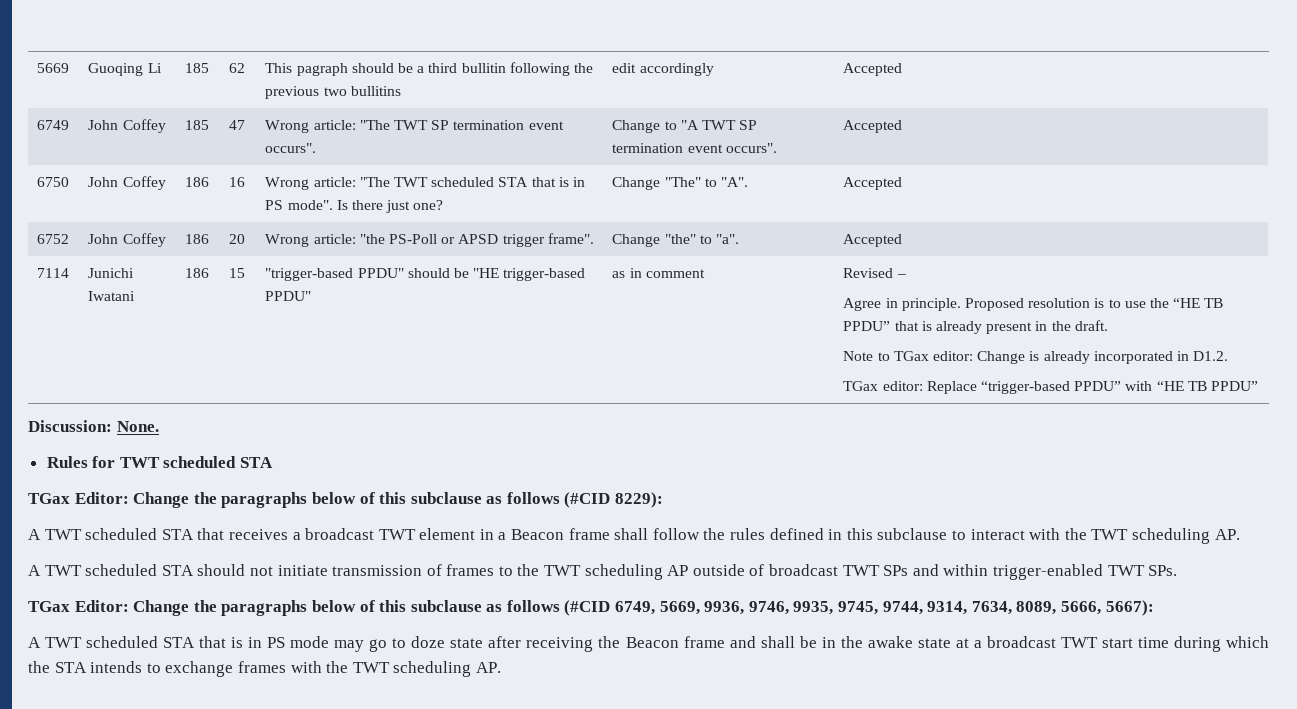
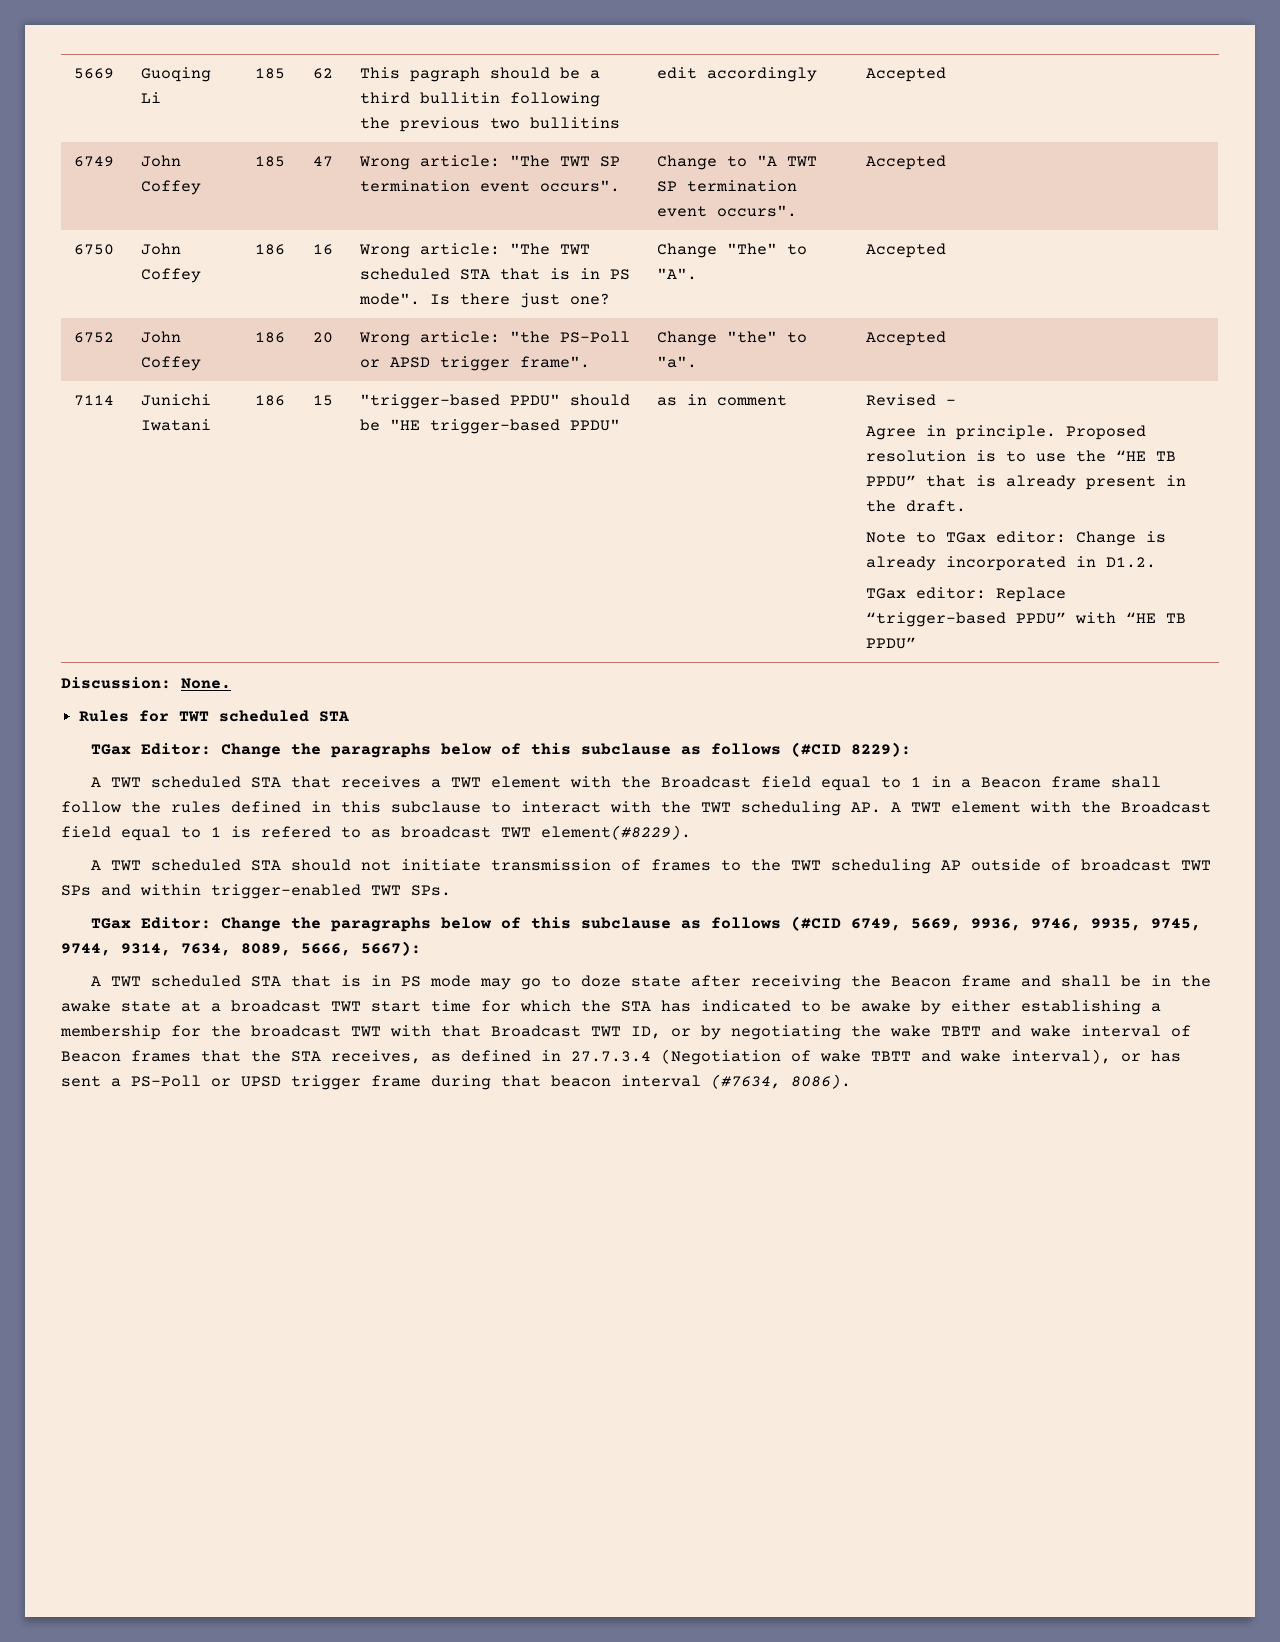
- A TWT scheduled STA that receives a broadcast TWT element in a Beacon frame shall follow the rules defined in this subclause to interact with the TWT scheduling AP.
+ A TWT scheduled STA that receives a TWT element with the Broadcast field equal to 1 in a Beacon frame shall follow the rules defined in this subclause to interact with the TWT scheduling AP. A TWT element with the Broadcast field equal to 1 is refered to as broadcast TWT element(#8229).
- A TWT scheduled STA that is in PS mode may go to doze state after receiving the Beacon frame and shall be in the awake state at a broadcast TWT start time during which the STA intends to exchange frames with the TWT scheduling AP.
+ A TWT scheduled STA that is in PS mode may go to doze state after receiving the Beacon frame and shall be in the awake state at a broadcast TWT start time for which the STA has indicated to be awake by either establishing a membership for the broadcast TWT with that Broadcast TWT ID, or by negotiating the wake TBTT and wake interval of Beacon frames that the STA receives, as defined in 27.7.3.4 (Negotiation of wake TBTT and wake interval), or has sent a PS-Poll or UPSD trigger frame during that beacon interval (#7634, 8086).

